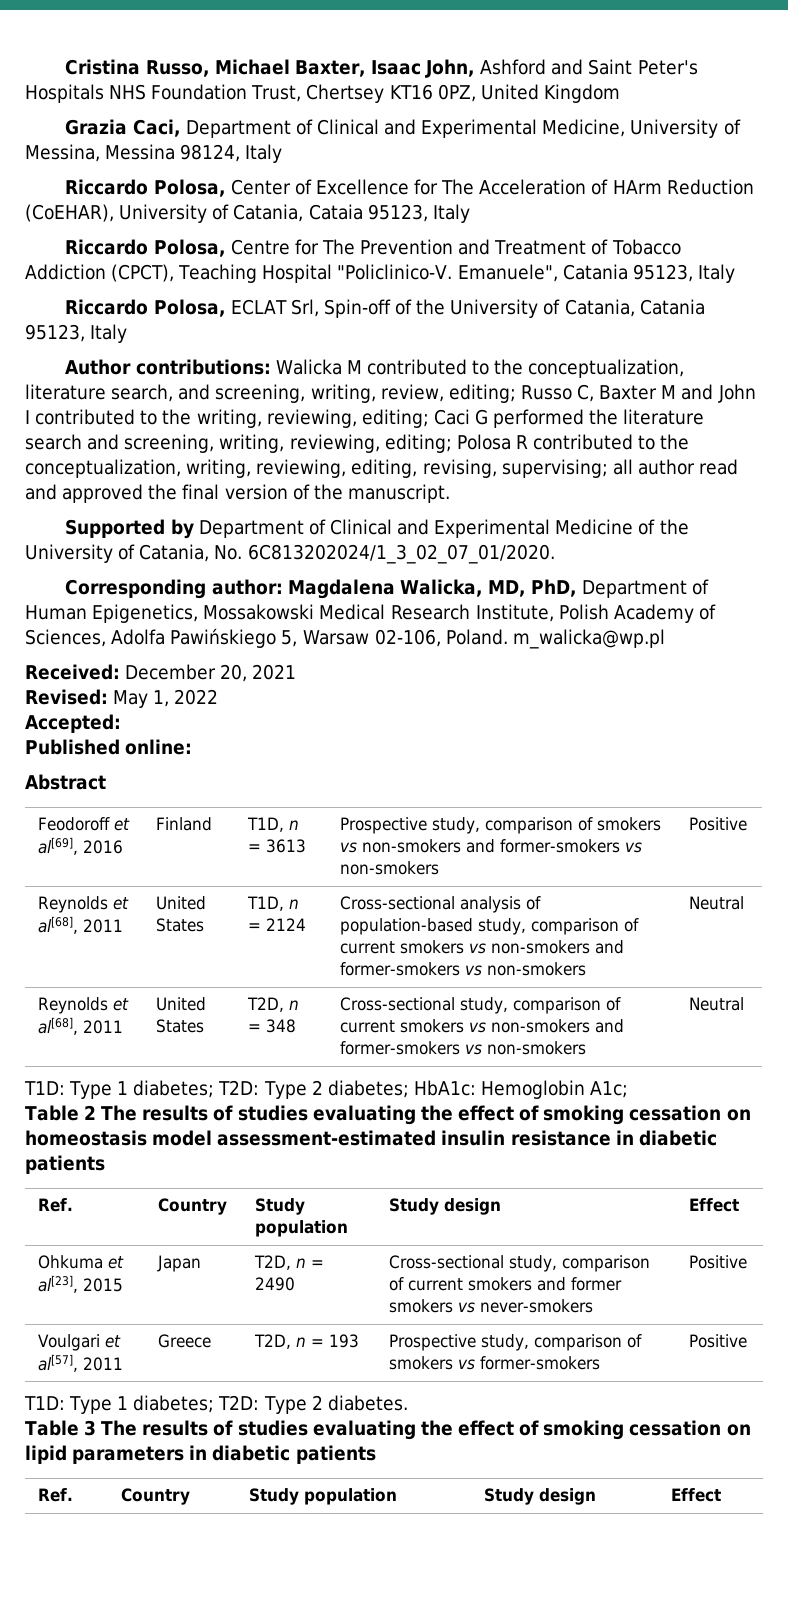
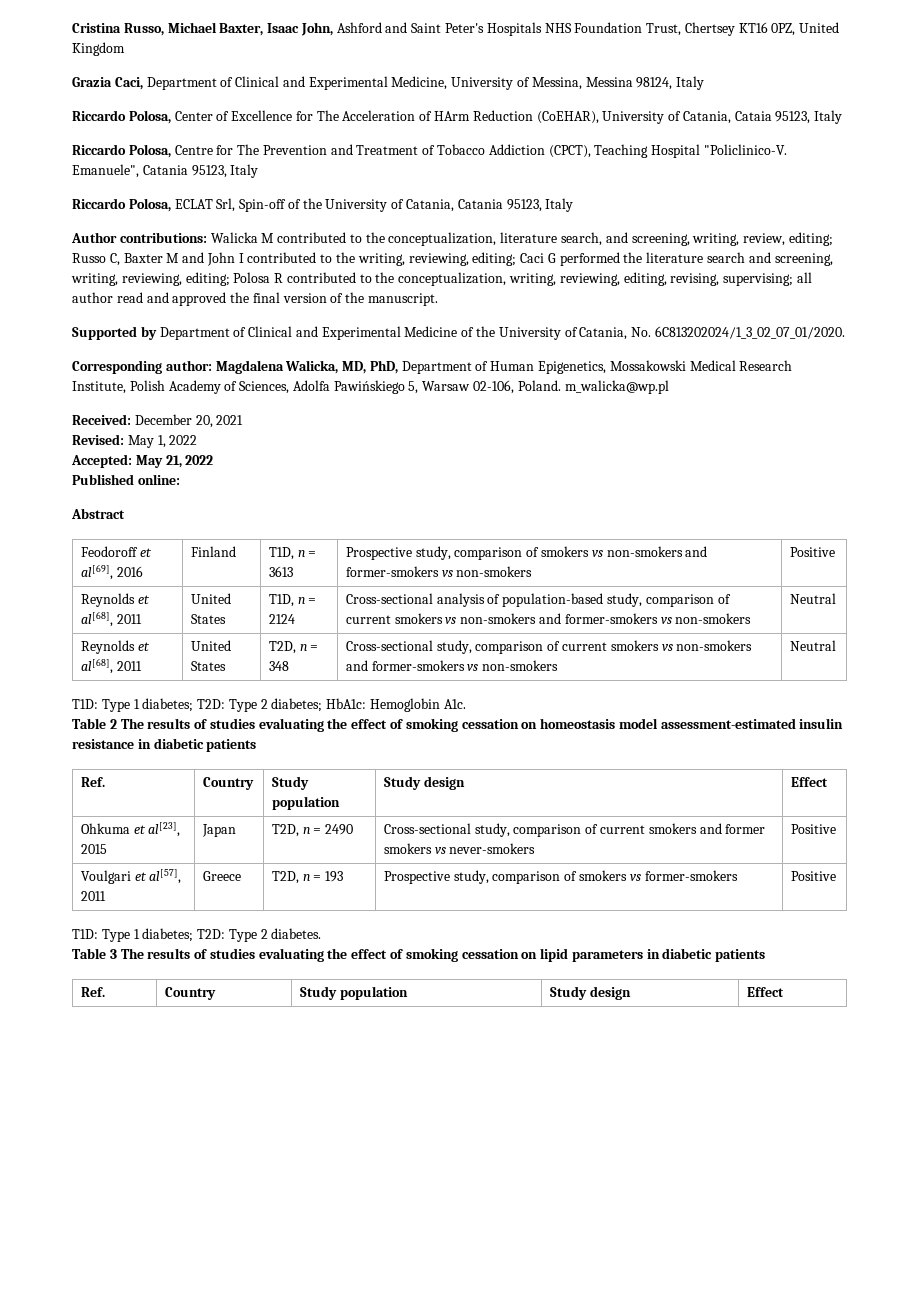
- Accepted:
+ Accepted: May 21, 2022
- T1D: Type 1 diabetes; T2D: Type 2 diabetes; HbA1c: Hemoglobin A1c;
+ T1D: Type 1 diabetes; T2D: Type 2 diabetes; HbA1c: Hemoglobin A1c.

